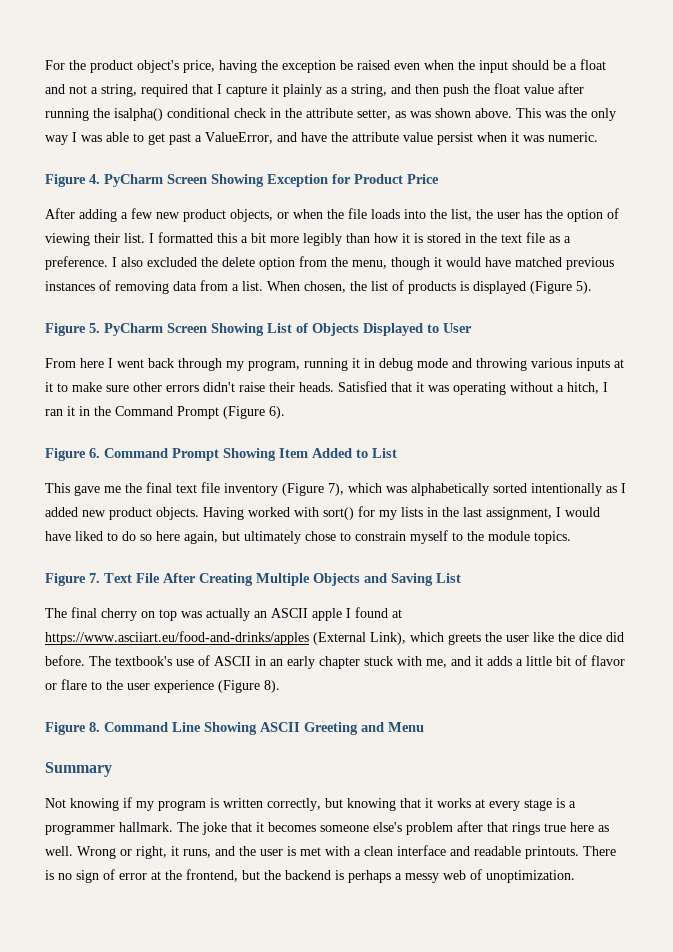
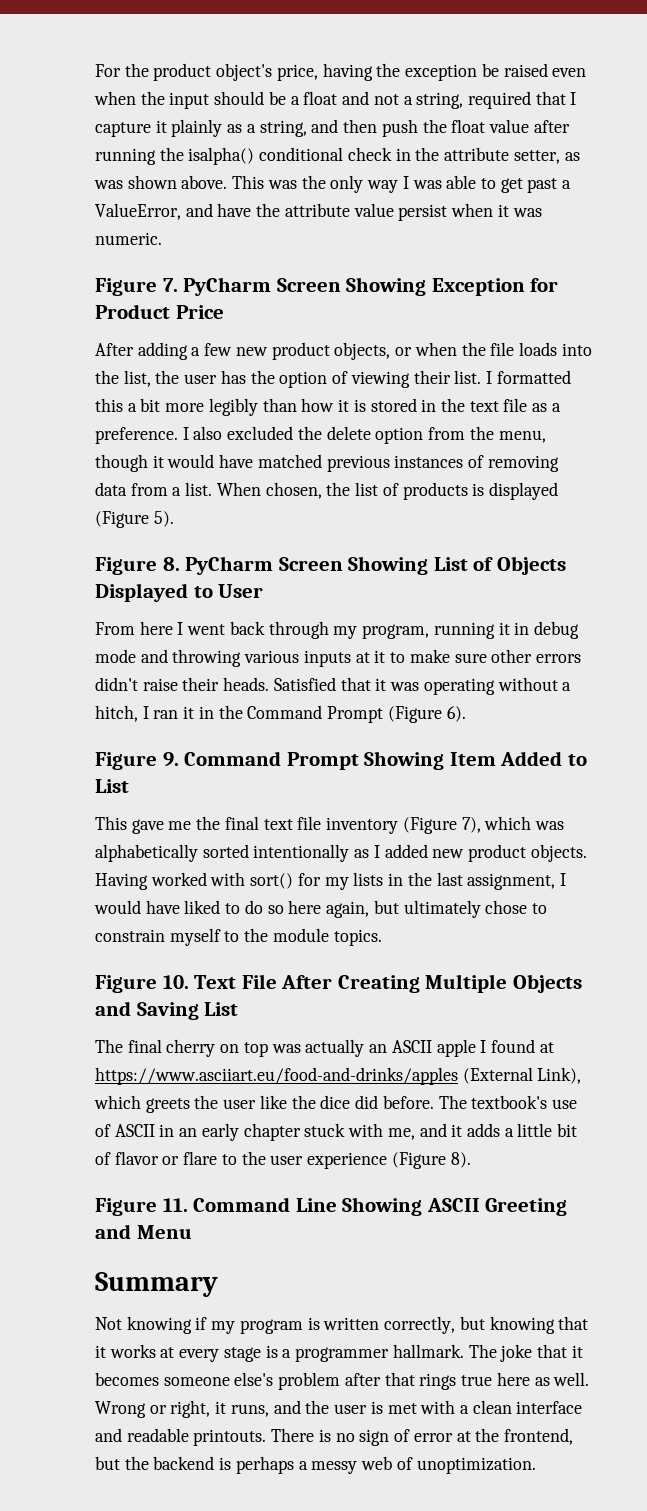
- Figure 4. PyCharm Screen Showing Exception for Product Price
+ Figure 7. PyCharm Screen Showing Exception for Product Price
- Figure 5. PyCharm Screen Showing List of Objects Displayed to User
+ Figure 8. PyCharm Screen Showing List of Objects Displayed to User
- Figure 6. Command Prompt Showing Item Added to List
+ Figure 9. Command Prompt Showing Item Added to List
- Figure 7. Text File After Creating Multiple Objects and Saving List
+ Figure 10. Text File After Creating Multiple Objects and Saving List
- Figure 8. Command Line Showing ASCII Greeting and Menu
+ Figure 11. Command Line Showing ASCII Greeting and Menu

